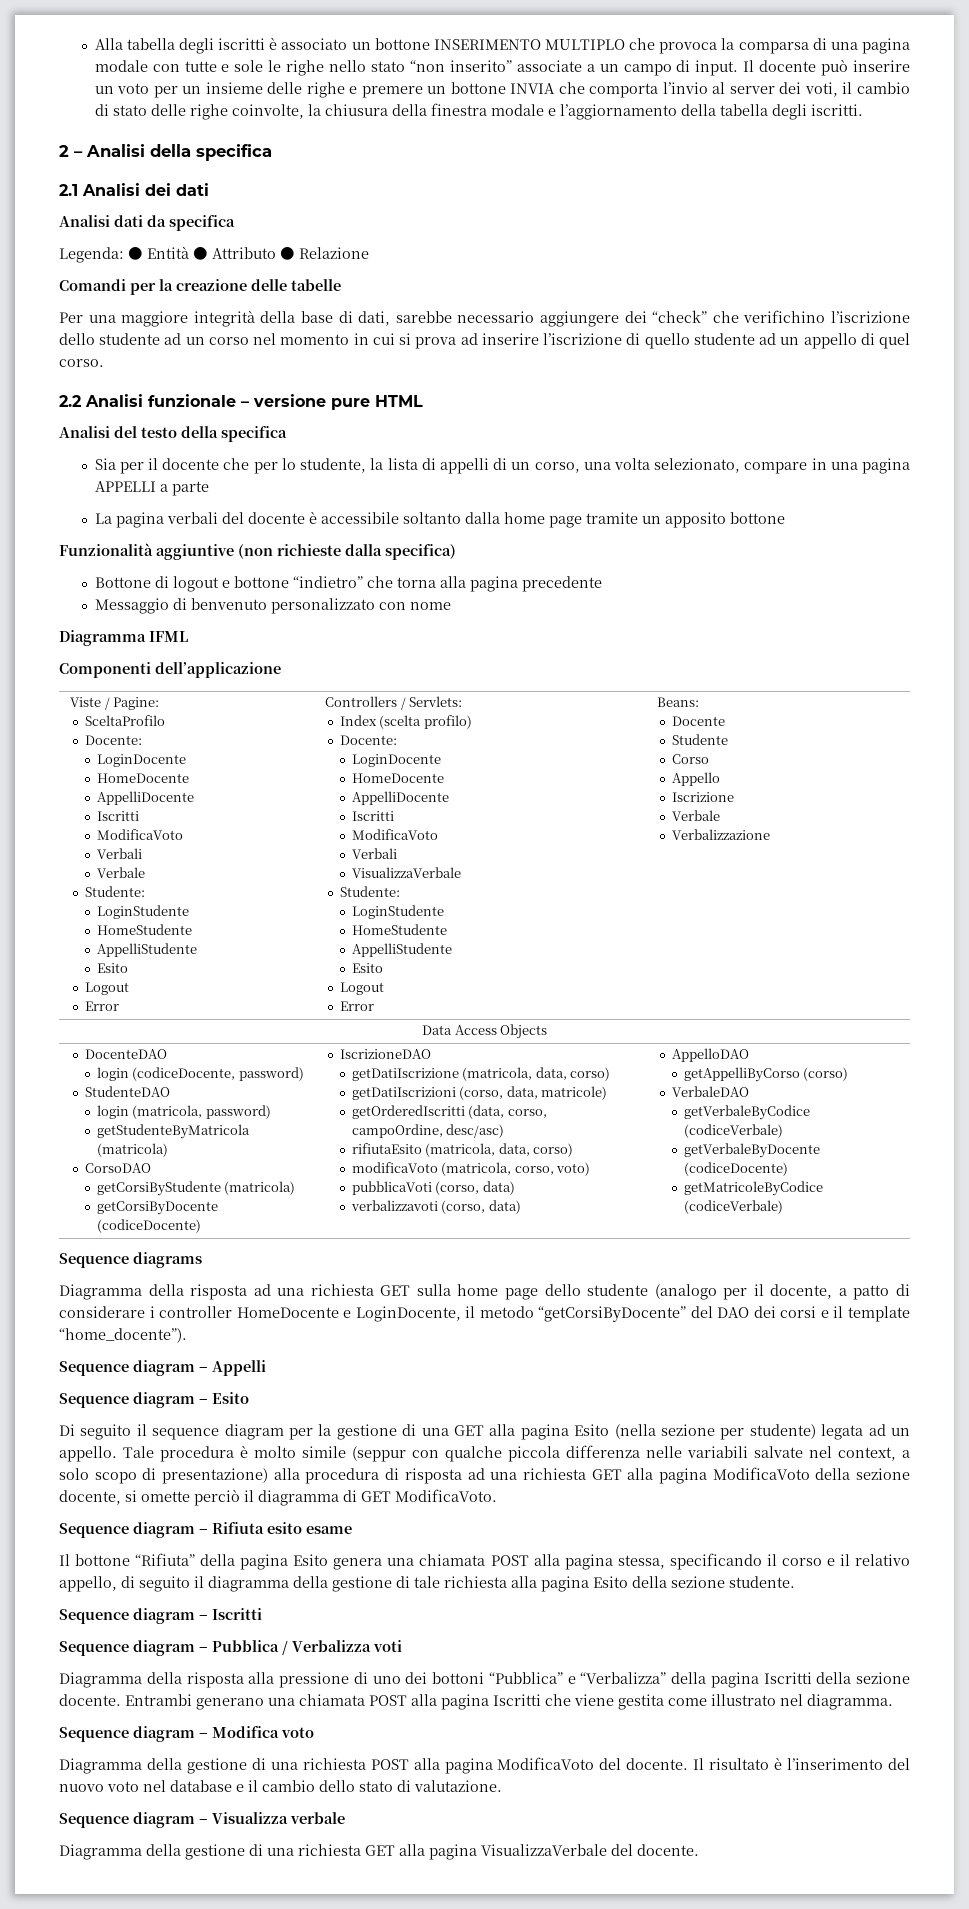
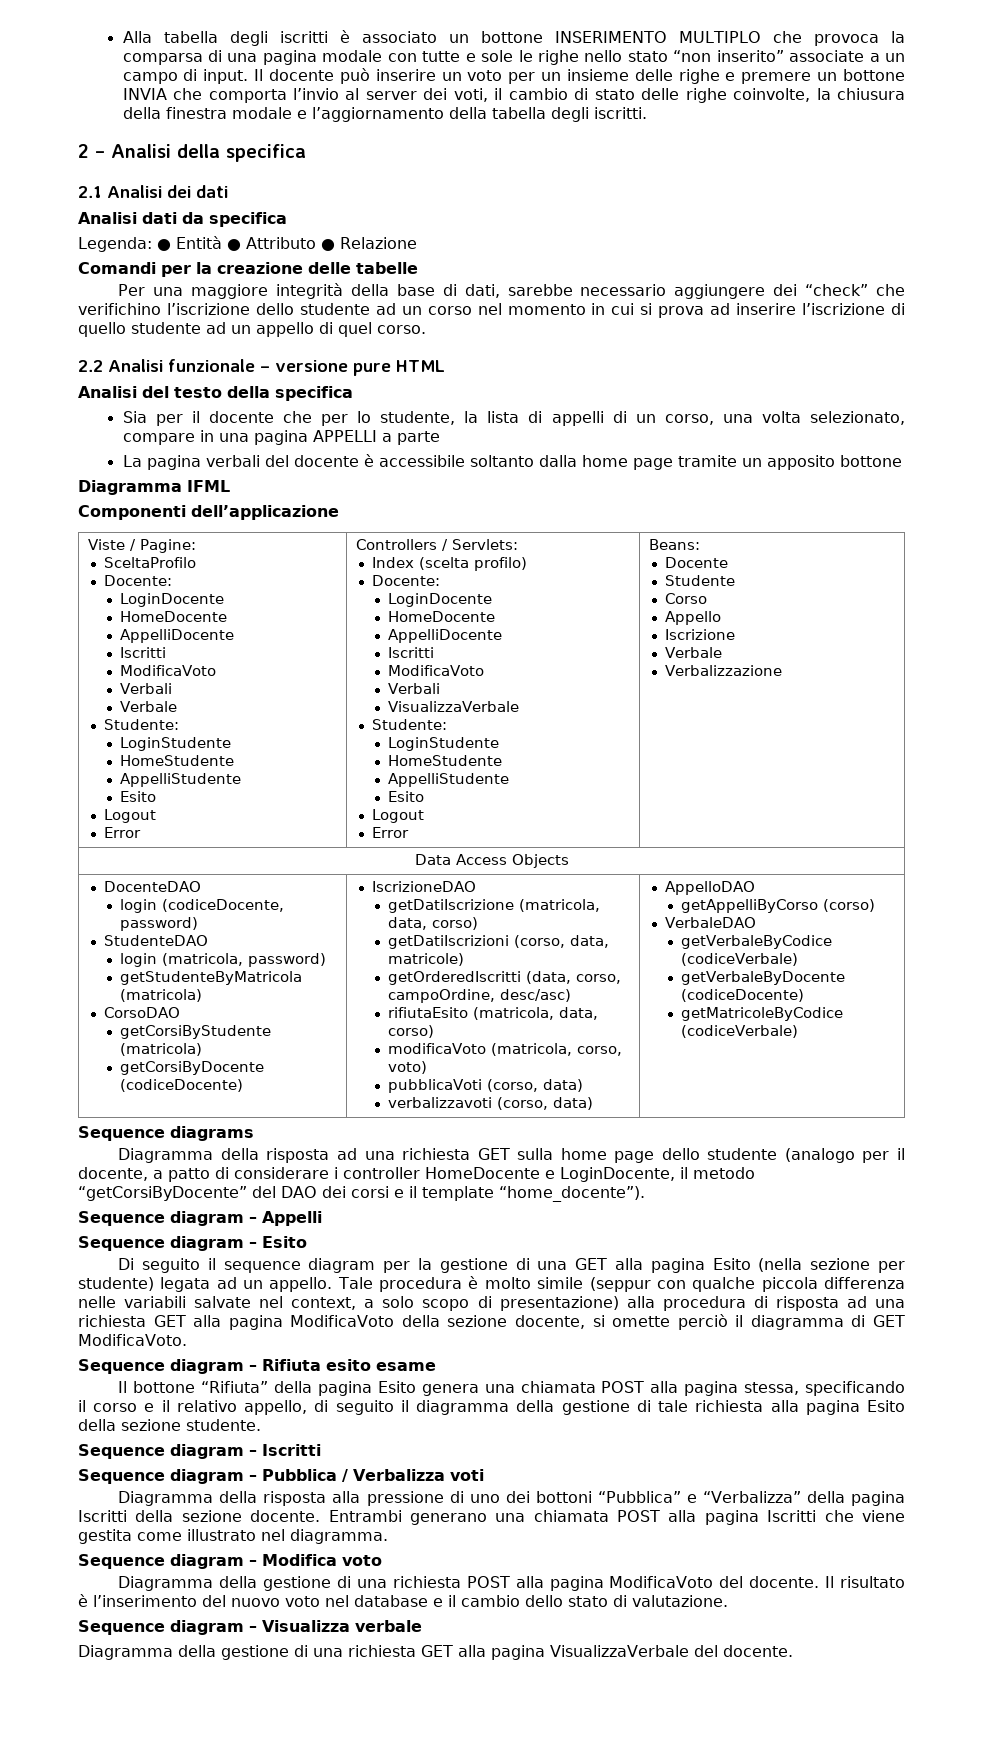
- Funzionalità aggiuntive (non richieste dalla specifica)
- Bottone di logout e bottone “indietro” che torna alla pagina precedente
- Messaggio di benvenuto personalizzato con nome

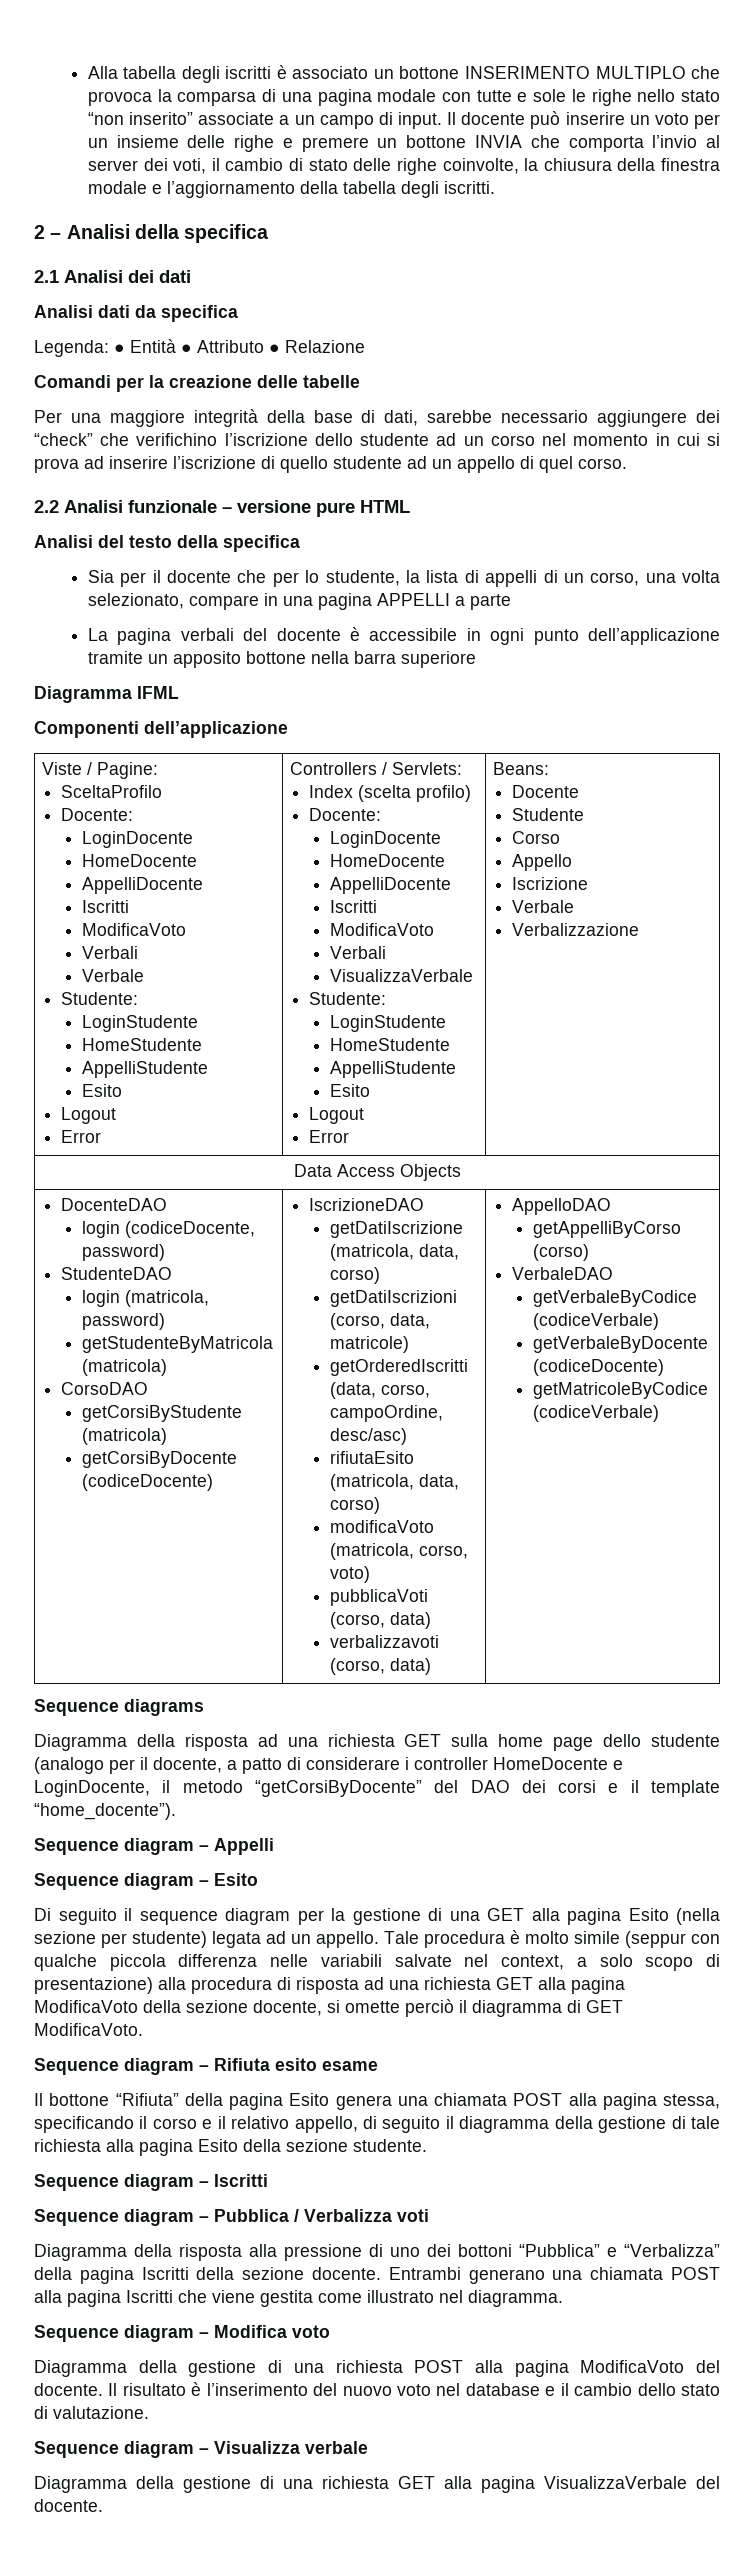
- La pagina verbali del docente è accessibile soltanto dalla home page tramite un apposito bottone
+ La pagina verbali del docente è accessibile in ogni punto dell’applicazione tramite un apposito bottone nella barra superiore

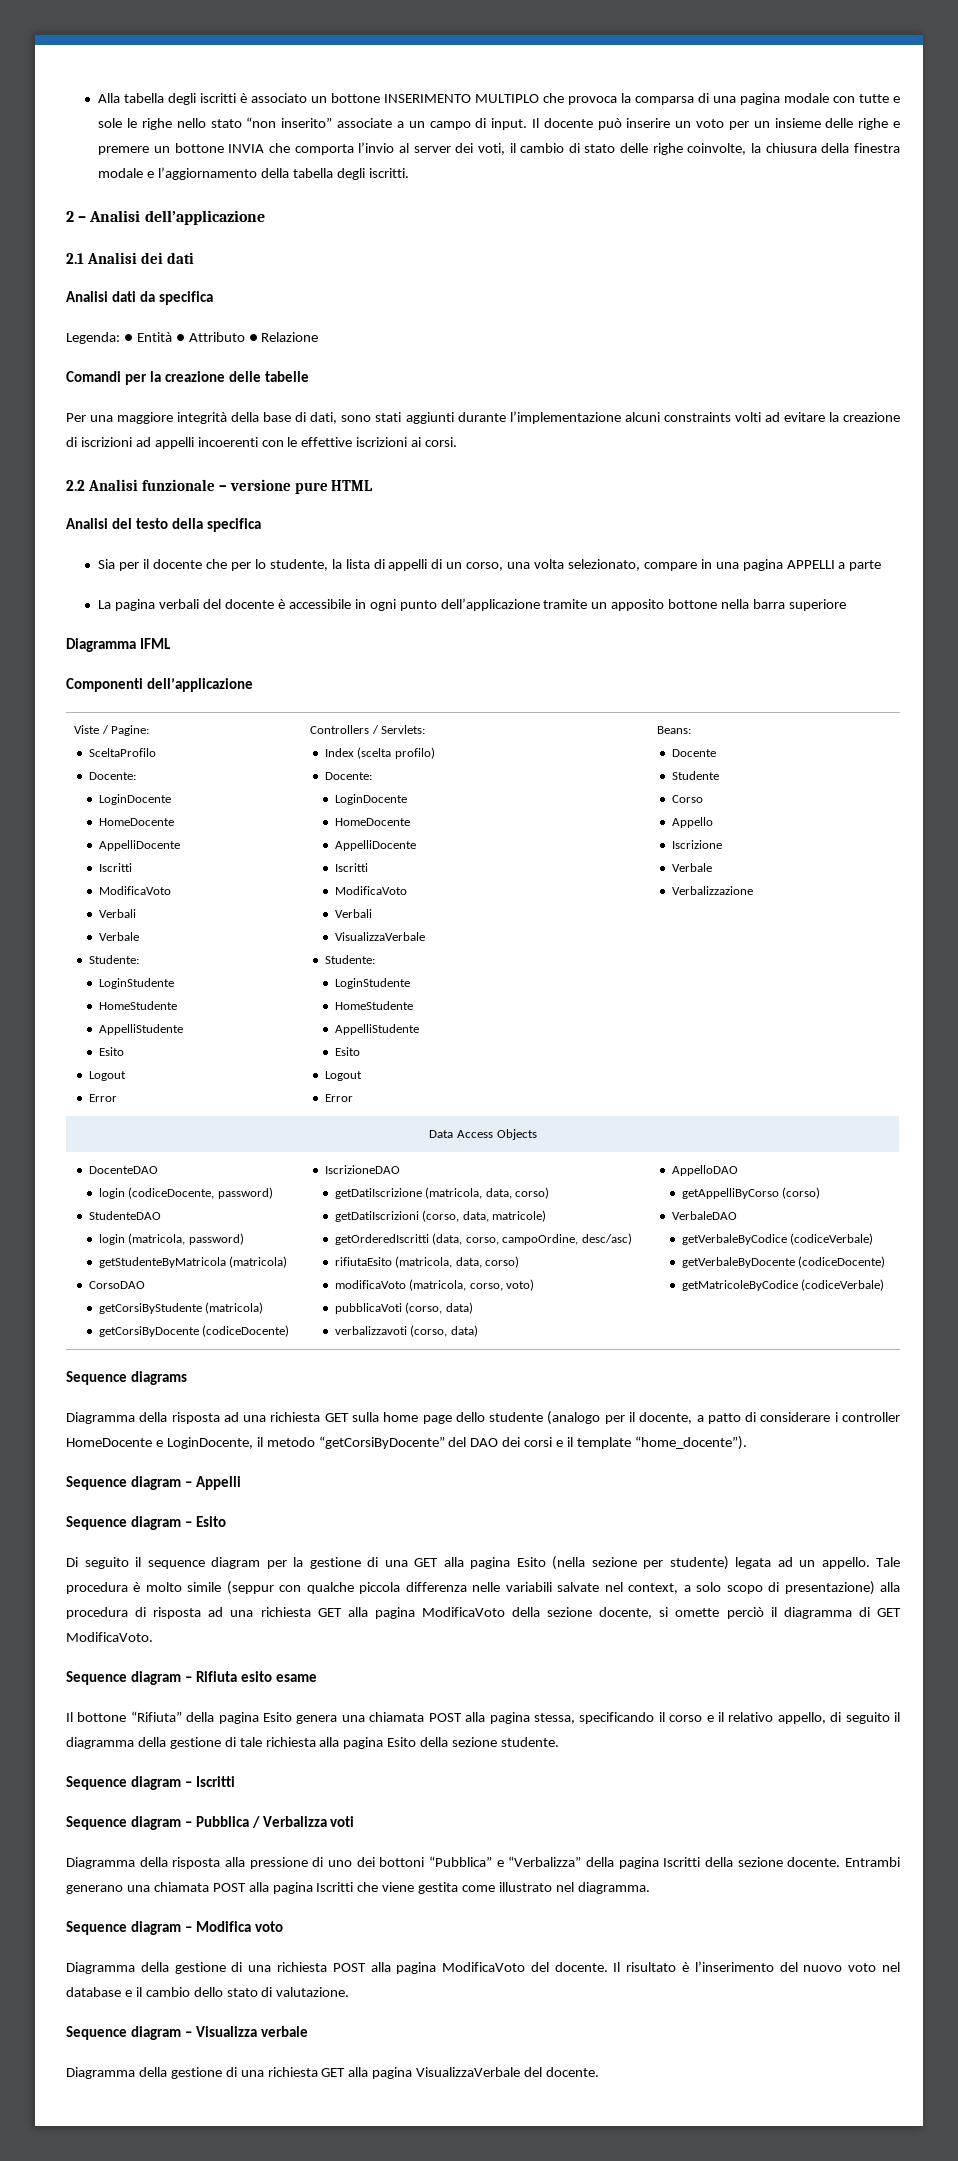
- 2 – Analisi della specifica
+ 2 – Analisi dell’applicazione
- Per una maggiore integrità della base di dati, sarebbe necessario aggiungere dei “check” che verifichino l’iscrizione dello studente ad un corso nel momento in cui si prova ad inserire l’iscrizione di quello studente ad un appello di quel corso.
+ Per una maggiore integrità della base di dati, sono stati aggiunti durante l’implementazione alcuni constraints volti ad evitare la creazione di iscrizioni ad appelli incoerenti con le effettive iscrizioni ai corsi.

